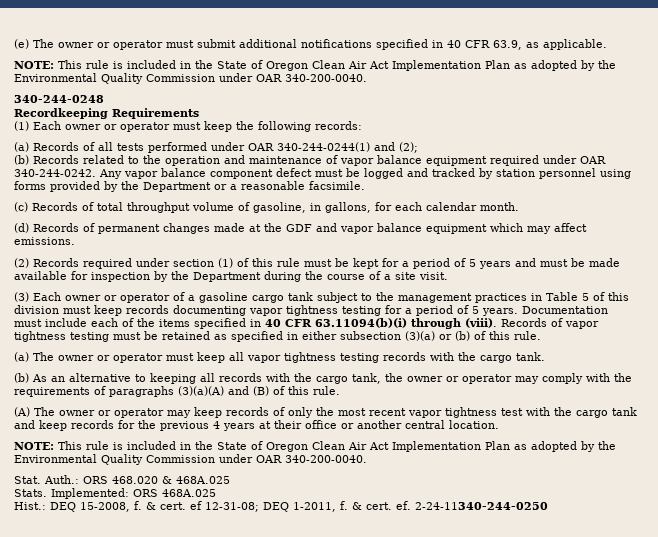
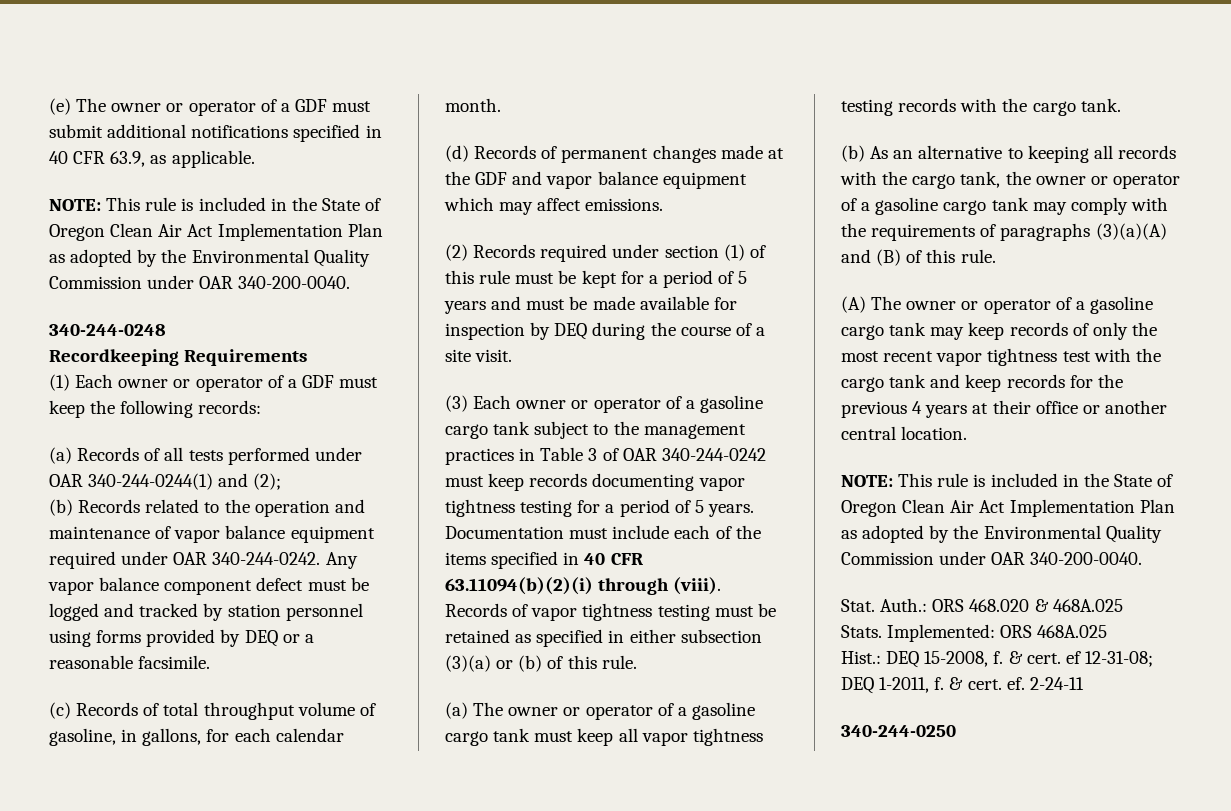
- (e) The owner or operator must submit additional notifications specified in 40 CFR 63.9, as applicable.
+ (e) The owner or operator of a GDF must submit additional notifications specified in 40 CFR 63.9, as applicable.
- (1) Each owner or operator must keep the following records:
+ (1) Each owner or operator of a GDF must keep the following records:
- Any vapor balance component defect must be logged and tracked by station personnel using forms provided by the Department or a reasonable facsimile.
+ Any vapor balance component defect must be logged and tracked by station personnel using forms provided by DEQ or a reasonable facsimile.
- (2) Records required under section (1) of this rule must be kept for a period of 5 years and must be made available for inspection by the Department during the course of a site visit.
+ (2) Records required under section (1) of this rule must be kept for a period of 5 years and must be made available for inspection by DEQ during the course of a site visit.
- (3) Each owner or operator of a gasoline cargo tank subject to the management practices in Table 5 of this division must keep records documenting vapor tightness testing for a period of 5 years.
+ (3) Each owner or operator of a gasoline cargo tank subject to the management practices in Table 3 of OAR 340-244-0242 must keep records documenting vapor tightness testing for a period of 5 years.
- Documentation must include each of the items specified in 40 CFR 63.11094(b)(i) through (viii).
+ Documentation must include each of the items specified in 40 CFR 63.11094(b)(2)(i) through (viii).
- (a) The owner or operator must keep all vapor tightness testing records with the cargo tank.
+ (a) The owner or operator of a gasoline cargo tank must keep all vapor tightness testing records with the cargo tank.
- (b) As an alternative to keeping all records with the cargo tank, the owner or operator may comply with the requirements of paragraphs (3)(a)(A) and (B) of this rule.
+ (b) As an alternative to keeping all records with the cargo tank, the owner or operator of a gasoline cargo tank may comply with the requirements of paragraphs (3)(a)(A) and (B) of this rule.
- (A) The owner or operator may keep records of only the most recent vapor tightness test with the cargo tank and keep records for the previous 4 years at their office or another central location.
+ (A) The owner or operator of a gasoline cargo tank may keep records of only the most recent vapor tightness test with the cargo tank and keep records for the previous 4 years at their office or another central location.
- 2-24-11340-244-0250
+ 2-24-11
+ 340-244-0250

